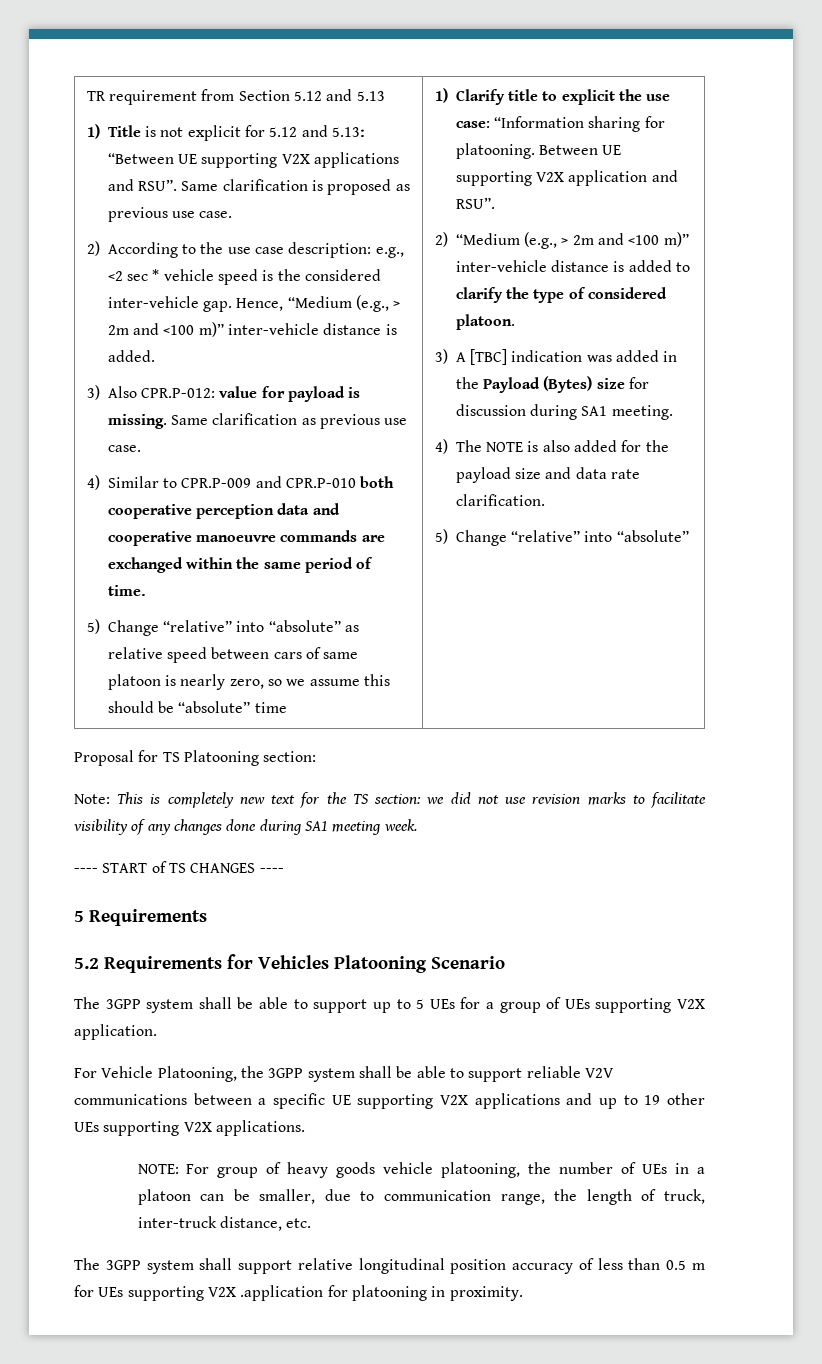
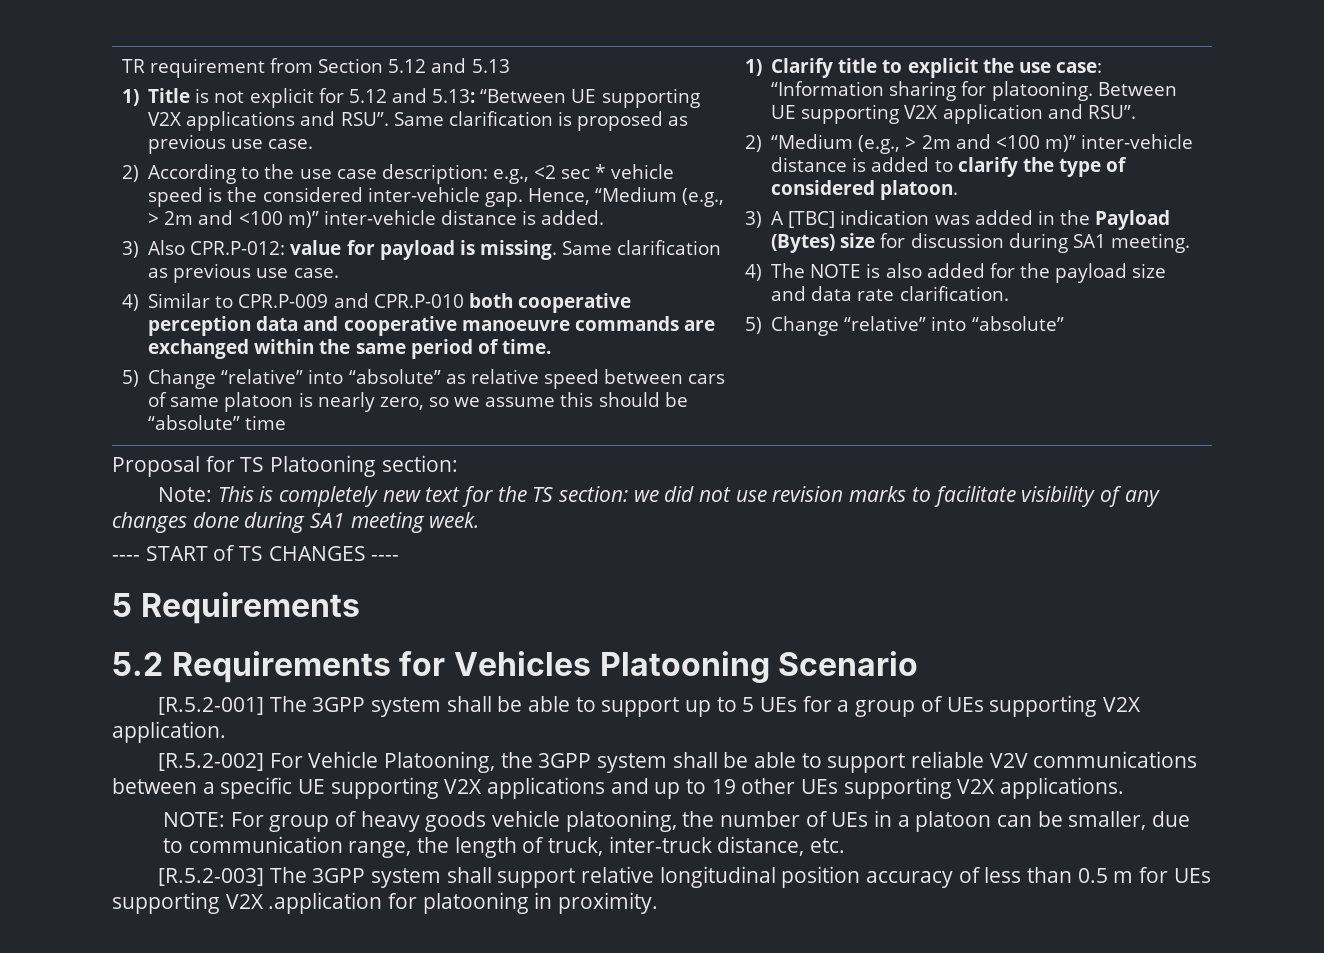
- The 3GPP system shall be able to support up to 5 UEs for a group of UEs supporting V2X application.
+ [R.5.2-001] The 3GPP system shall be able to support up to 5 UEs for a group of UEs supporting V2X application.
- For Vehicle Platooning, the 3GPP system shall be able to support reliable V2V communications between a specific UE supporting V2X applications and up to 19 other UEs supporting V2X applications.
+ [R.5.2-002] For Vehicle Platooning, the 3GPP system shall be able to support reliable V2V communications between a specific UE supporting V2X applications and up to 19 other UEs supporting V2X applications.
- The 3GPP system shall support relative longitudinal position accuracy of less than 0.5 m for UEs supporting V2X .application for platooning in proximity.
+ [R.5.2-003] The 3GPP system shall support relative longitudinal position accuracy of less than 0.5 m for UEs supporting V2X .application for platooning in proximity.

